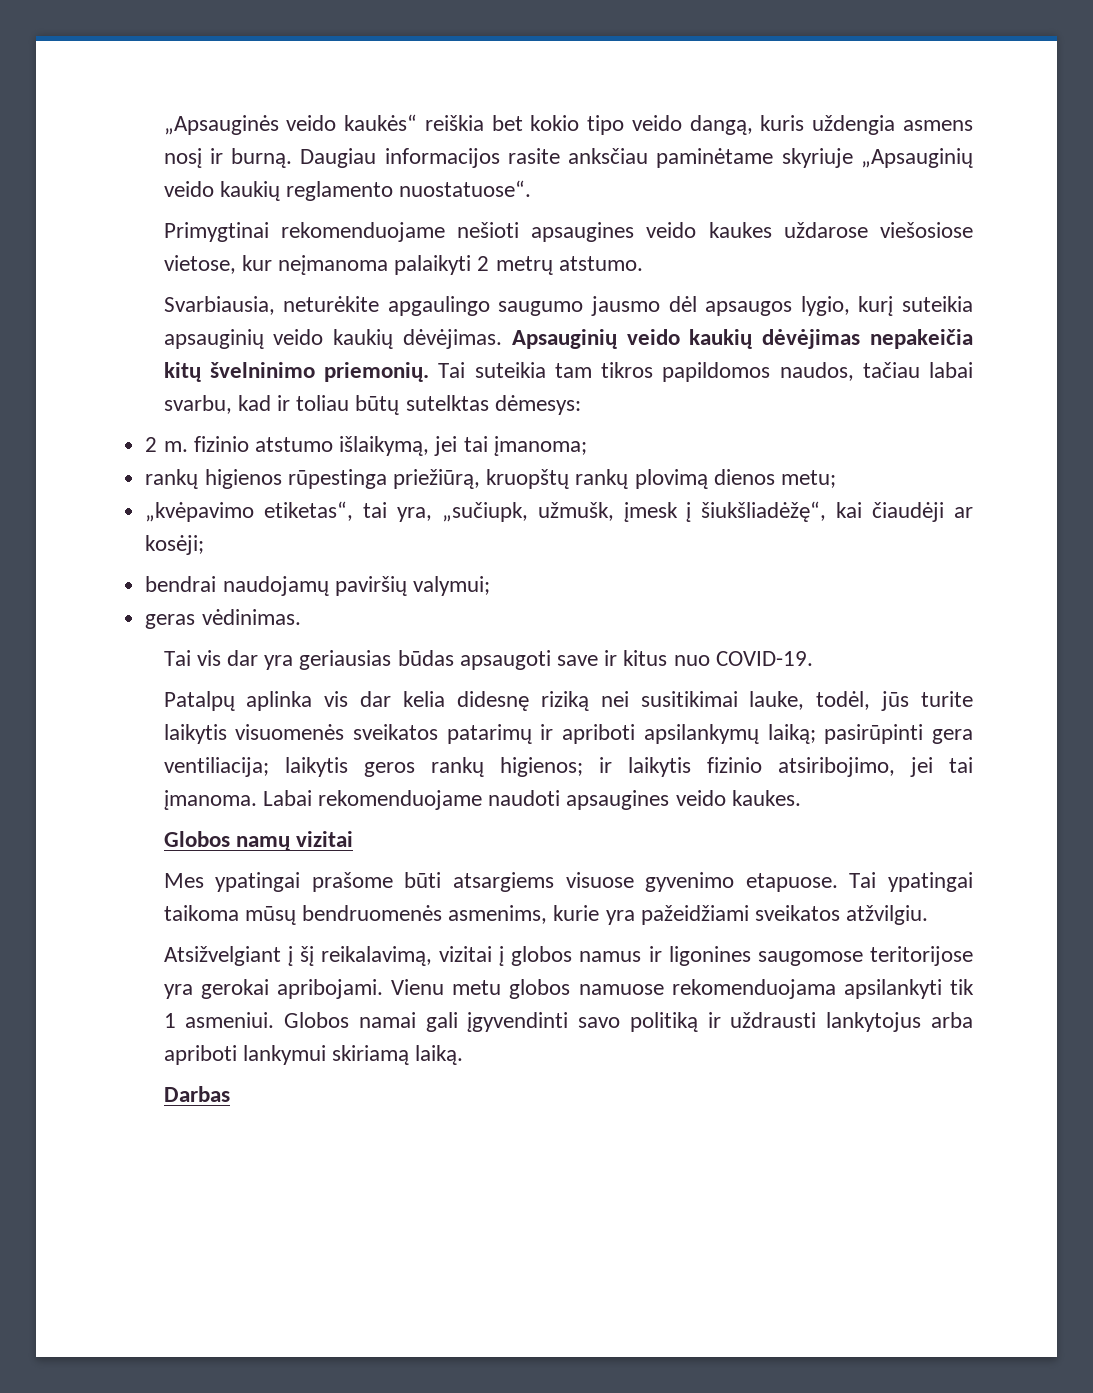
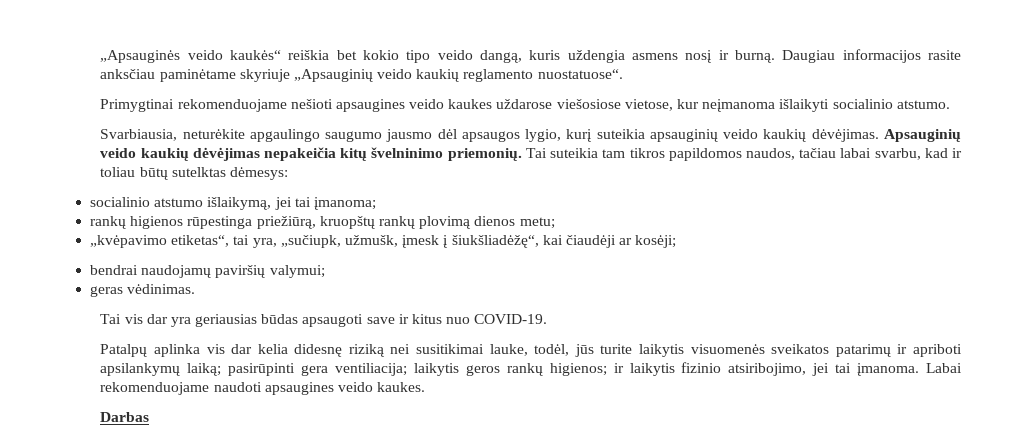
- Primygtinai rekomenduojame nešioti apsaugines veido kaukes uždarose viešosiose vietose, kur neįmanoma palaikyti 2 metrų atstumo.
+ Primygtinai rekomenduojame nešioti apsaugines veido kaukes uždarose viešosiose vietose, kur neįmanoma išlaikyti socialinio atstumo.
- 2 m. fizinio atstumo išlaikymą, jei tai įmanoma;
+ socialinio atstumo išlaikymą, jei tai įmanoma;
- Globos namų vizitai
- Mes ypatingai prašome būti atsargiems visuose gyvenimo etapuose. Tai ypatingai taikoma mūsų bendruomenės asmenims, kurie yra pažeidžiami sveikatos atžvilgiu.
- Atsižvelgiant į šį reikalavimą, vizitai į globos namus ir ligonines saugomose teritorijose yra gerokai apribojami. Vienu metu globos namuose rekomenduojama apsilankyti tik 1 asmeniui. Globos namai gali įgyvendinti savo politiką ir uždrausti lankytojus arba apriboti lankymui skiriamą laiką.

